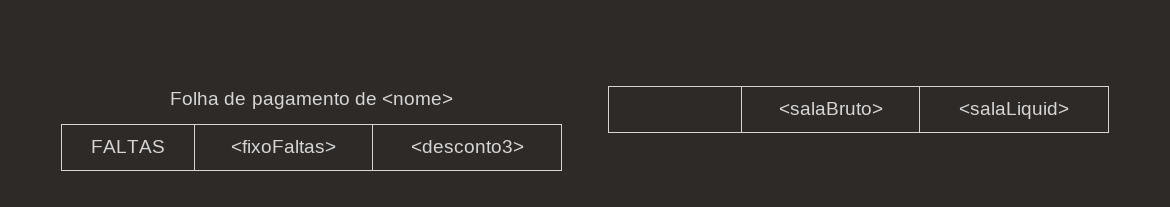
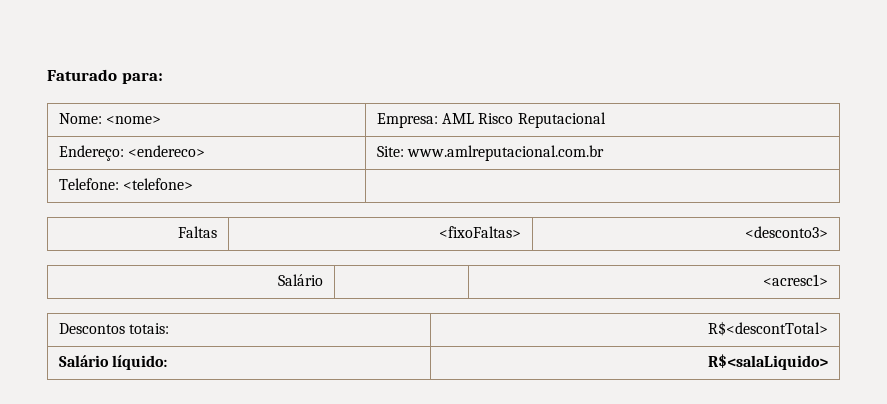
- Folha de pagamento de <nome>
- FALTAS | <fixoFaltas> | <desconto3>
- | <salaBruto> | <salaLiquid>
+ Faturado para:
+ Nome: <nome> | Empresa: AML Risco Reputacional
+ Endereço: <endereco> | Site: www.amlreputacional.com.br
+ Telefone: <telefone> |
+ Faltas | <fixoFaltas> | <desconto3>
+ Salário | | <acresc1>
+ Descontos totais: | R$<descontTotal>
+ Salário líquido: | R$<salaLiquido>

